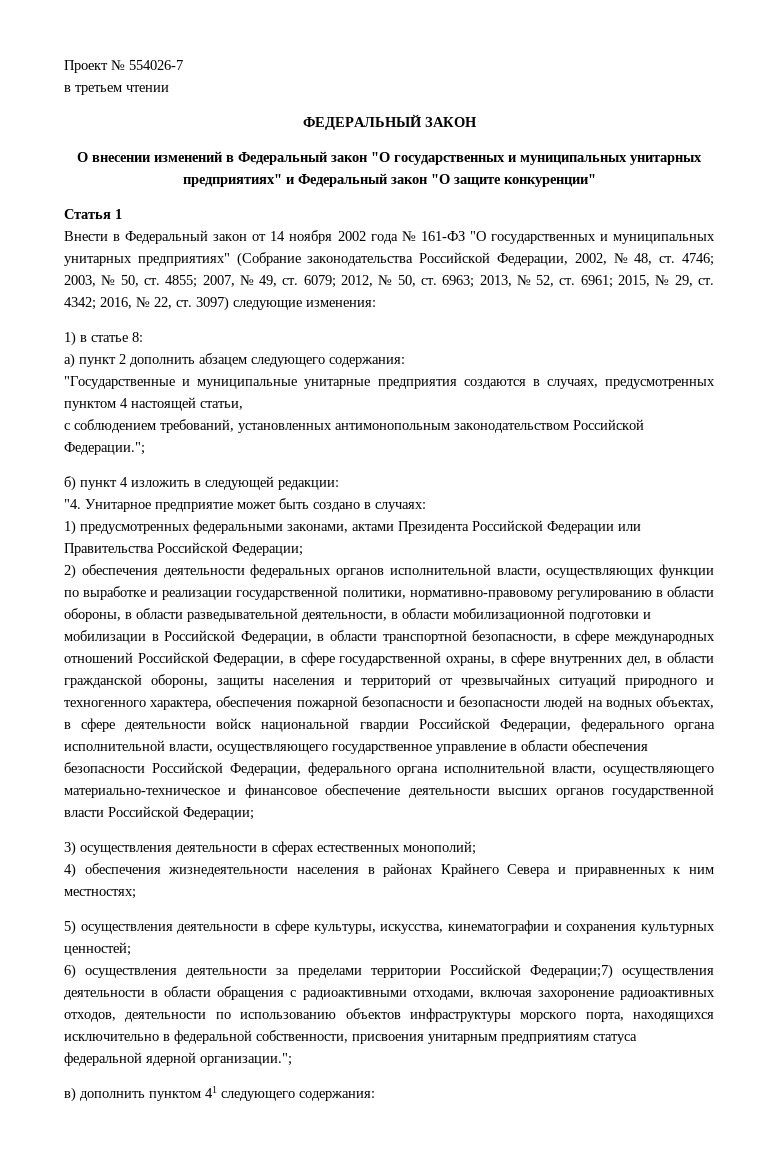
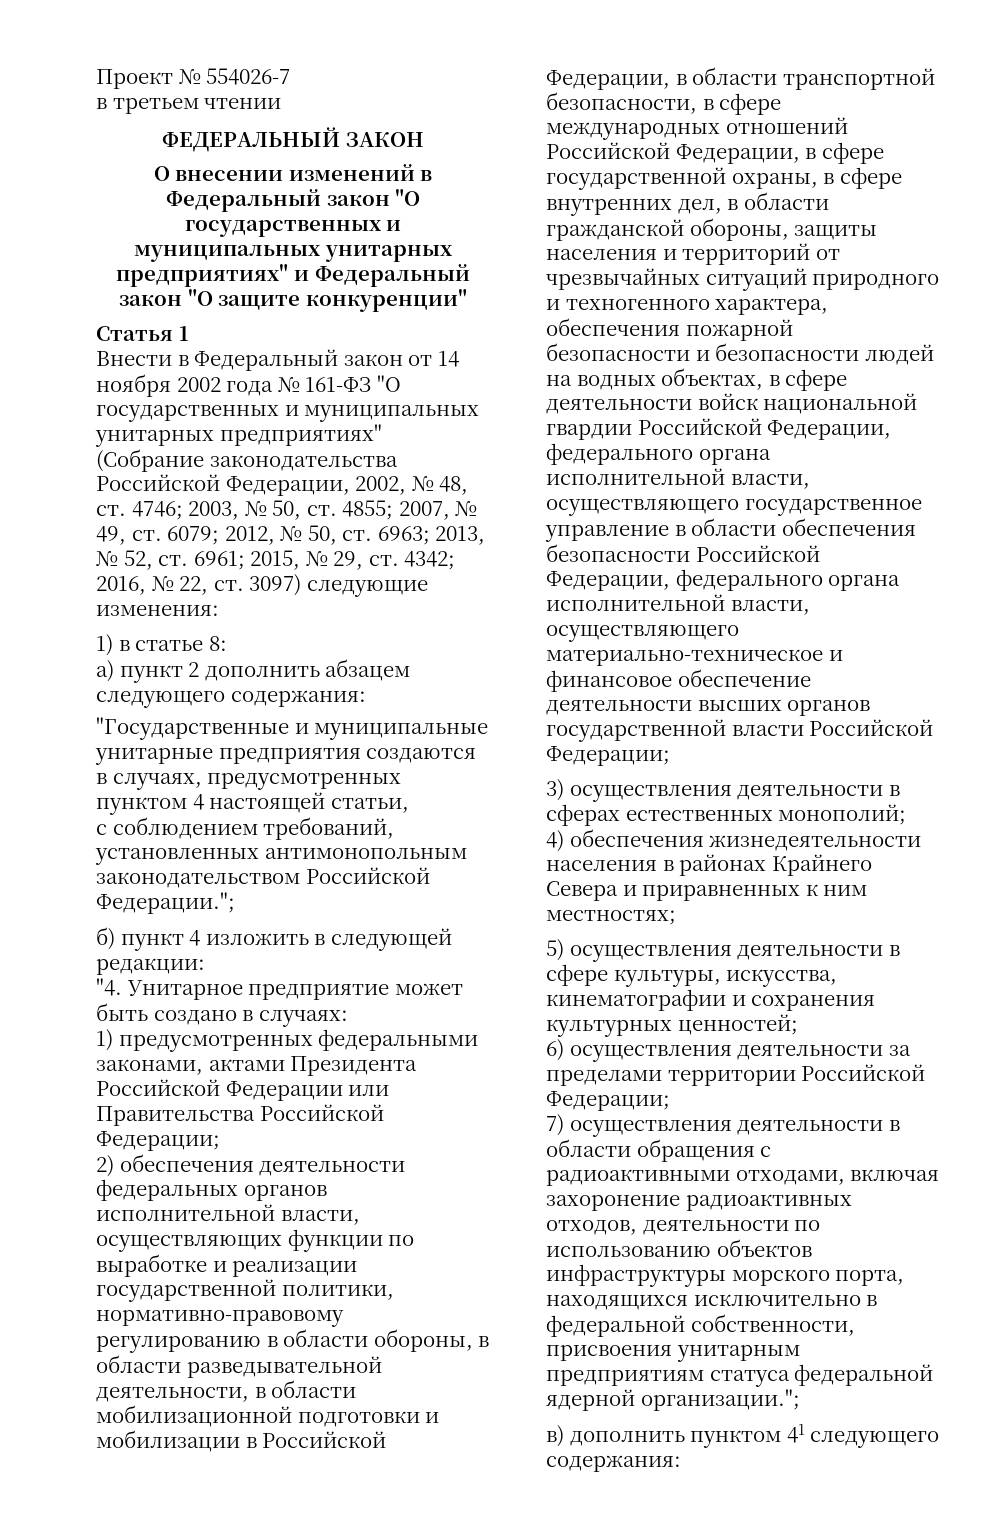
- 6) осуществления деятельности за пределами территории Российской Федерации;7) осуществления деятельности в области обращения с радиоактивными отходами, включая захоронение радиоактивных отходов, деятельности по использованию объектов инфраструктуры морского порта, находящихся исключительно в федеральной собственности, присвоения унитарным предприятиям статуса федеральной ядерной организации.";
+ 6) осуществления деятельности за пределами территории Российской Федерации;
+ 7) осуществления деятельности в области обращения с радиоактивными отходами, включая захоронение радиоактивных отходов, деятельности по использованию объектов инфраструктуры морского порта, находящихся исключительно в федеральной собственности, присвоения унитарным предприятиям статуса федеральной ядерной организации.";

